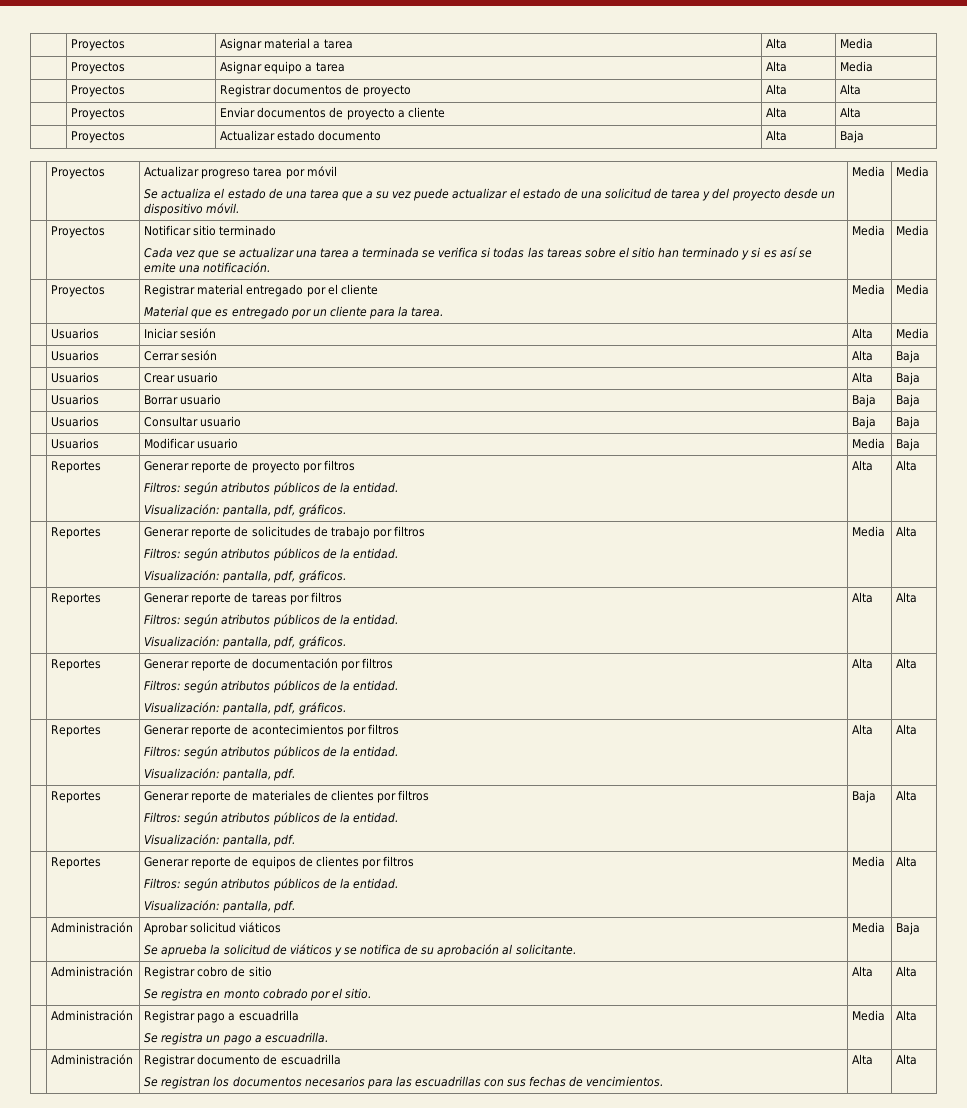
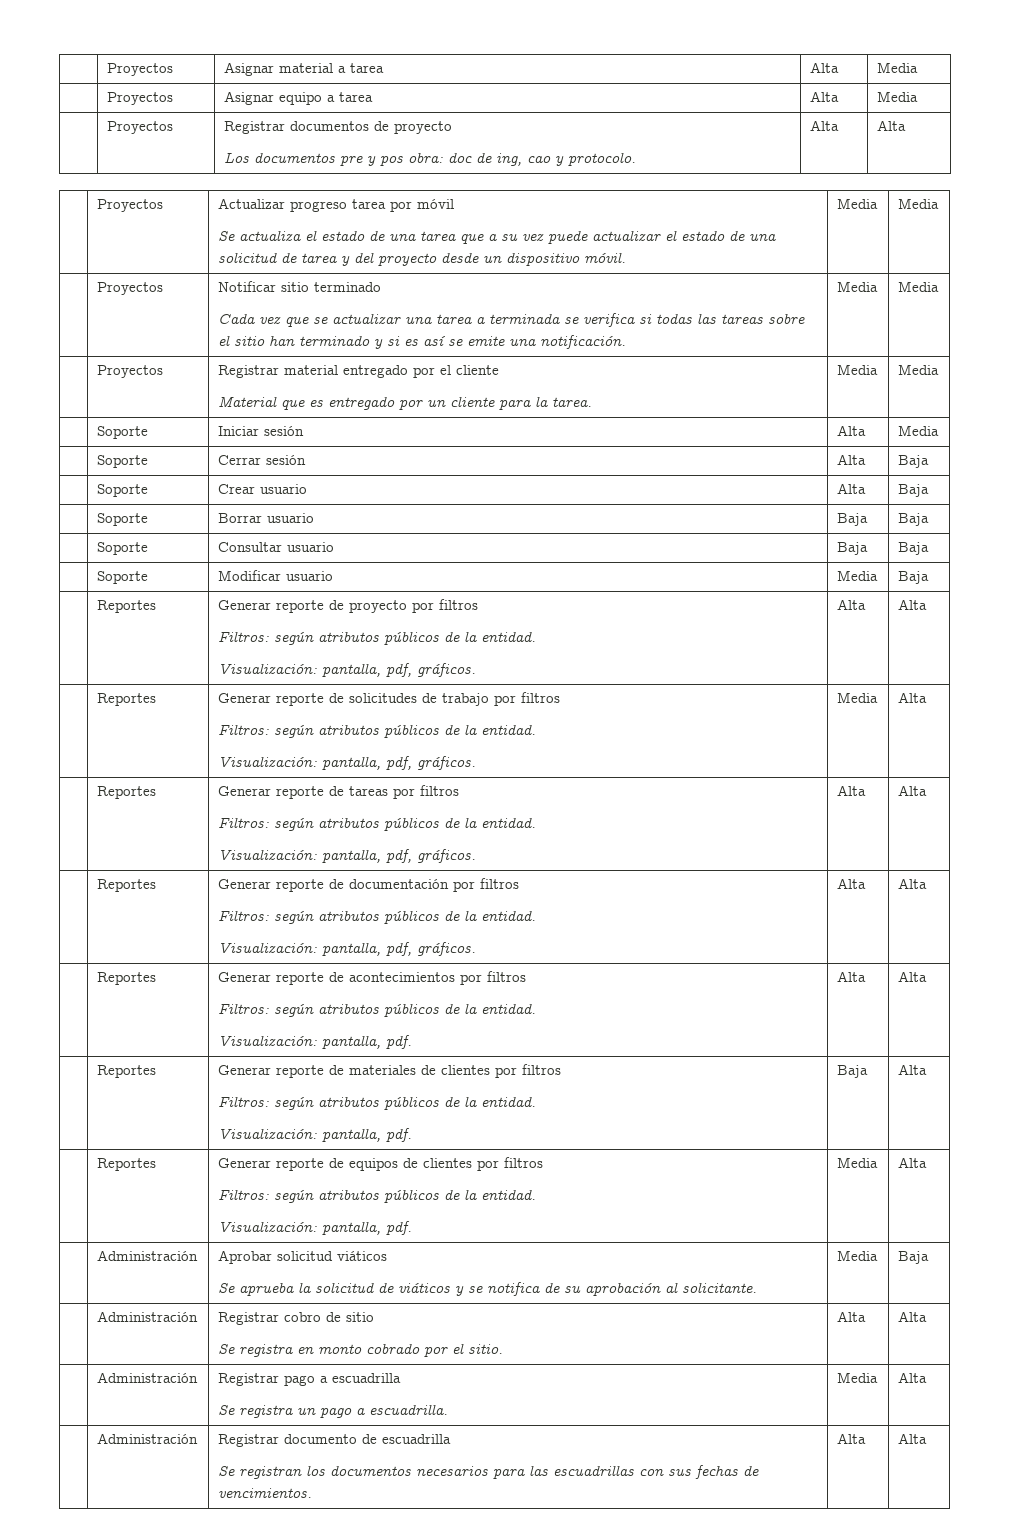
- | Proyectos | Registrar documentos de proyecto | Alta | Alta
- | Proyectos | Enviar documentos de proyecto a cliente | Alta | Alta
- | Proyectos | Actualizar estado documento | Alta | Baja
+ | Proyectos | Registrar documentos de proyecto
+ Los documentos pre y pos obra: doc de ing, cao y protocolo. | Alta | Alta
- | Usuarios | Iniciar sesión | Alta | Media
+ | Soporte | Iniciar sesión | Alta | Media
- | Usuarios | Cerrar sesión | Alta | Baja
+ | Soporte | Cerrar sesión | Alta | Baja
- | Usuarios | Crear usuario | Alta | Baja
+ | Soporte | Crear usuario | Alta | Baja
- | Usuarios | Borrar usuario | Baja | Baja
+ | Soporte | Borrar usuario | Baja | Baja
- | Usuarios | Consultar usuario | Baja | Baja
+ | Soporte | Consultar usuario | Baja | Baja
- | Usuarios | Modificar usuario | Media | Baja
+ | Soporte | Modificar usuario | Media | Baja

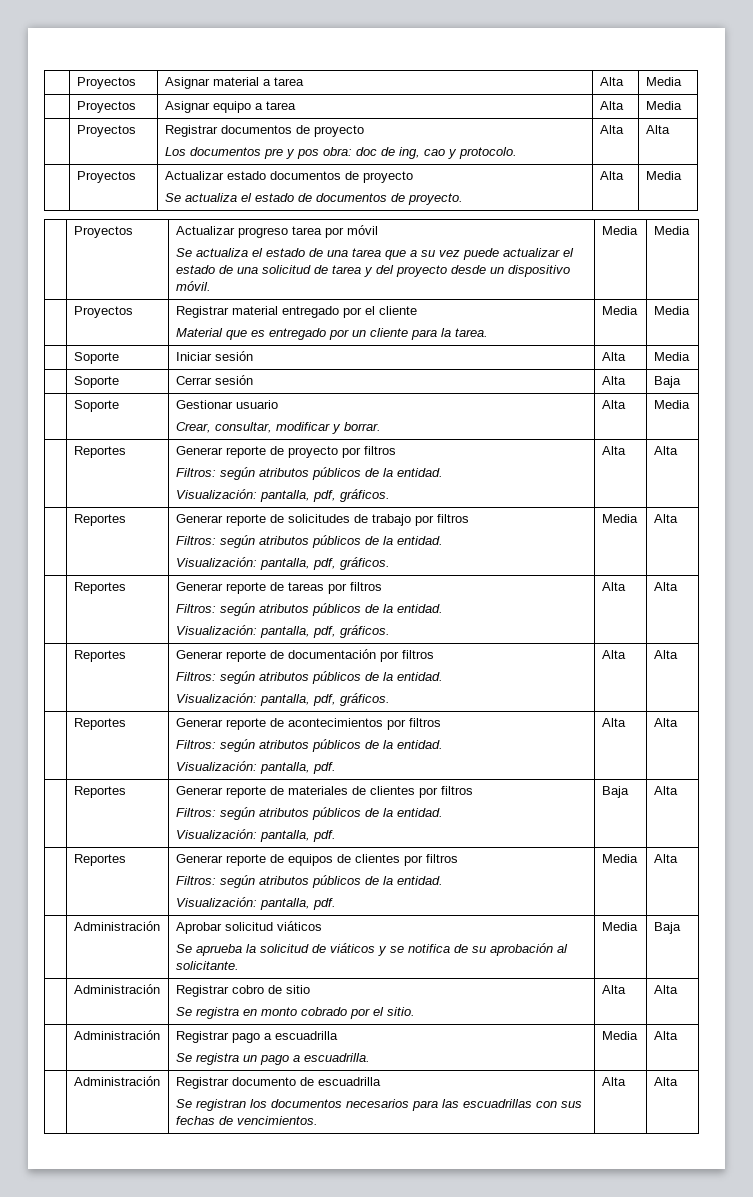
+ | Proyectos | Actualizar estado documentos de proyecto
+ Se actualiza el estado de documentos de proyecto. | Alta | Media
- | Proyectos | Notificar sitio terminado
- Cada vez que se actualizar una tarea a terminada se verifica si todas las tareas sobre el sitio han terminado y si es así se emite una notificación. | Media | Media
- | Soporte | Crear usuario | Alta | Baja
- | Soporte | Borrar usuario | Baja | Baja
- | Soporte | Consultar usuario | Baja | Baja
- | Soporte | Modificar usuario | Media | Baja
+ | Soporte | Gestionar usuario
+ Crear, consultar, modificar y borrar. | Alta | Media

